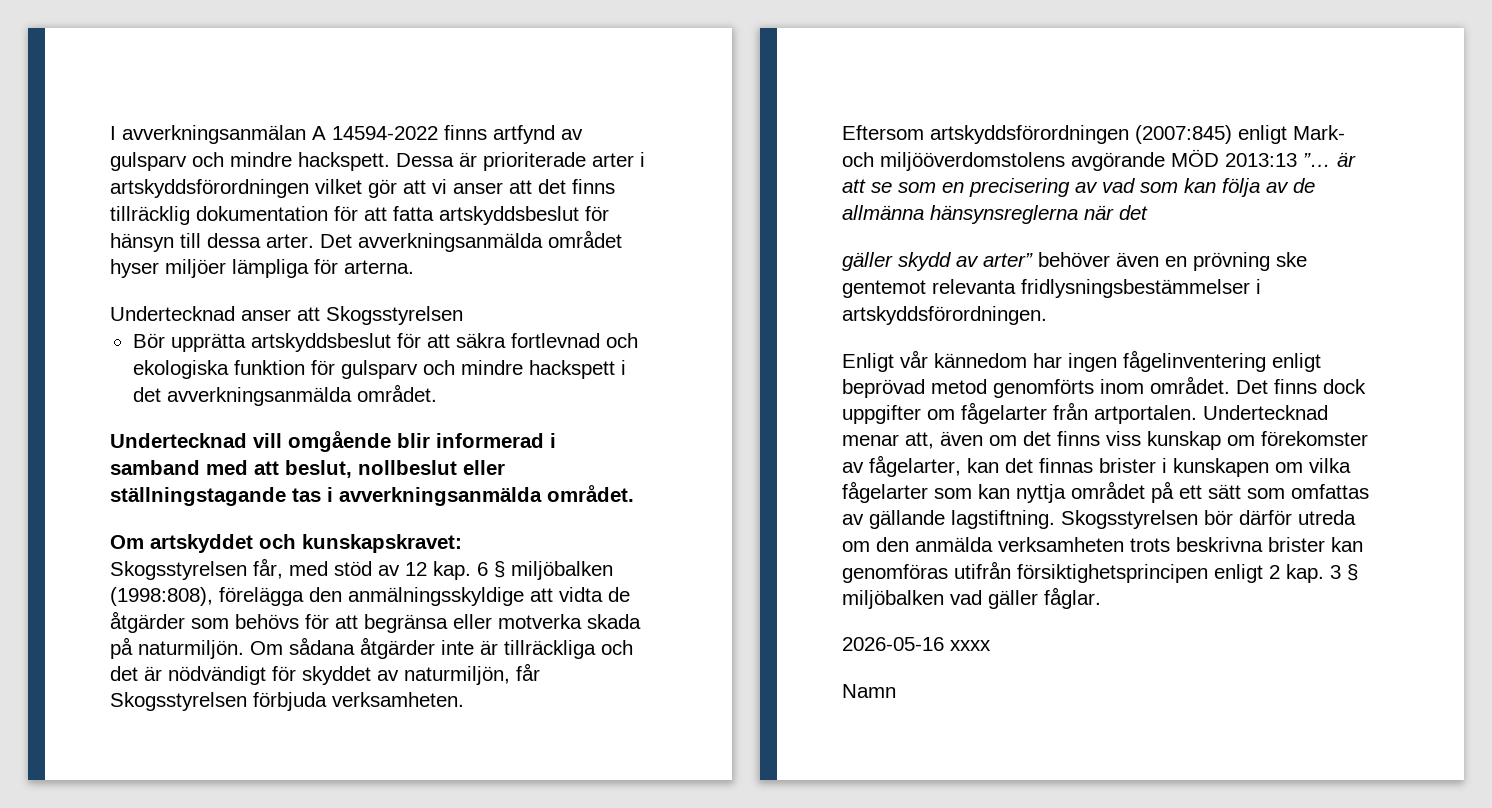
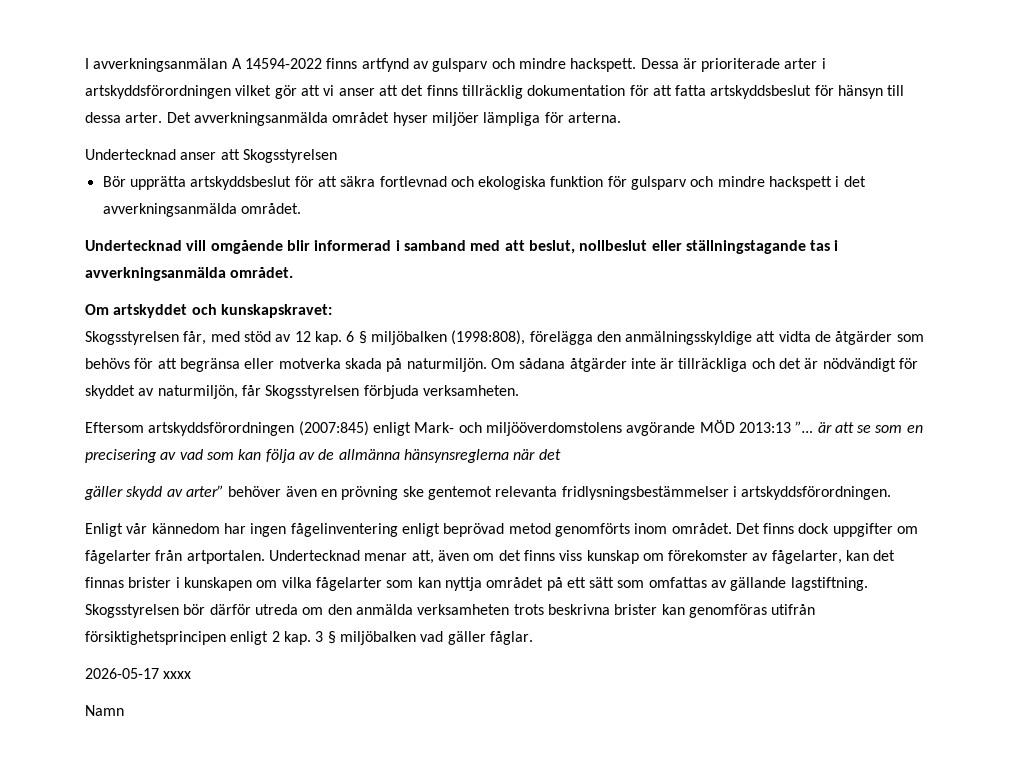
- 2026-05-16 xxxx
+ 2026-05-17 xxxx

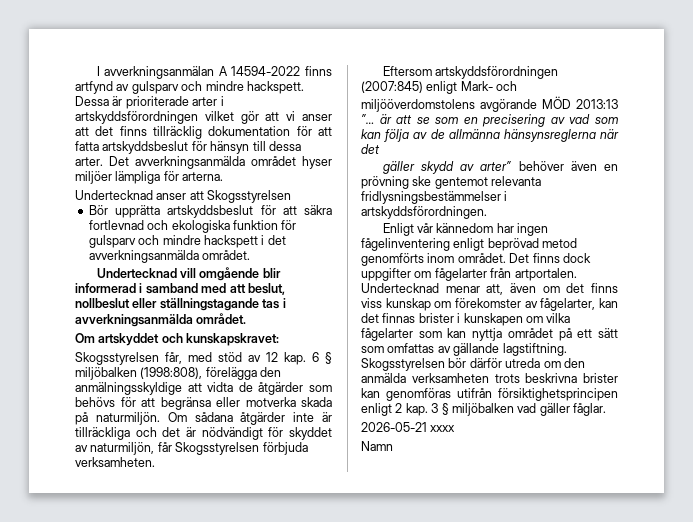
- 2026-05-17 xxxx
+ 2026-05-21 xxxx

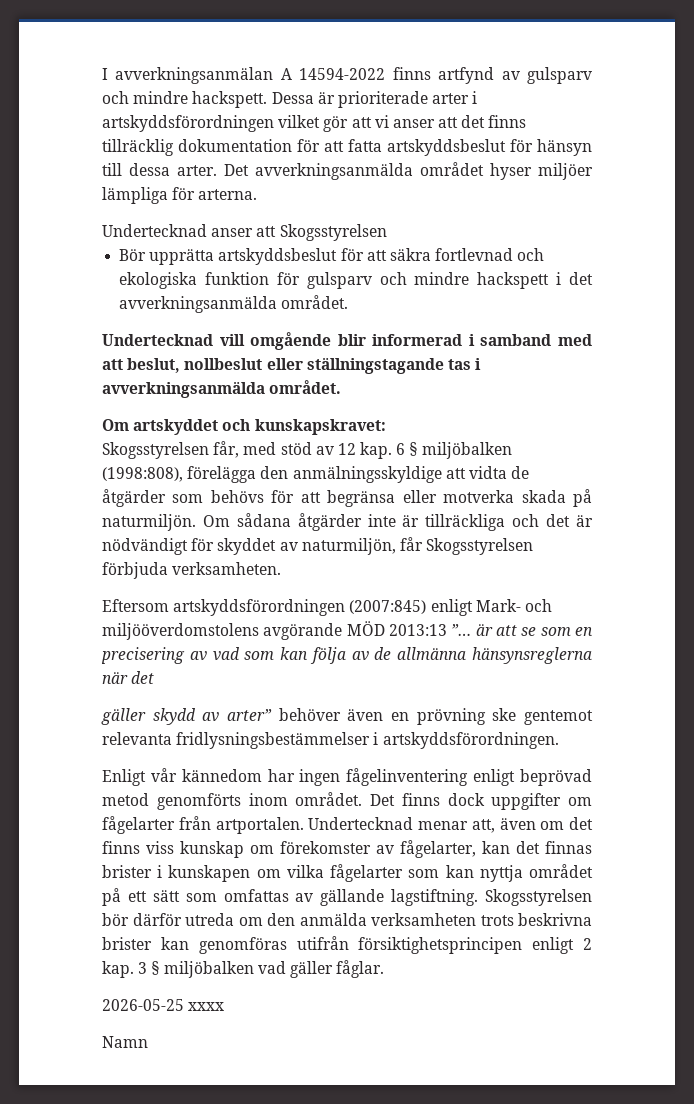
- 2026-05-21 xxxx
+ 2026-05-25 xxxx

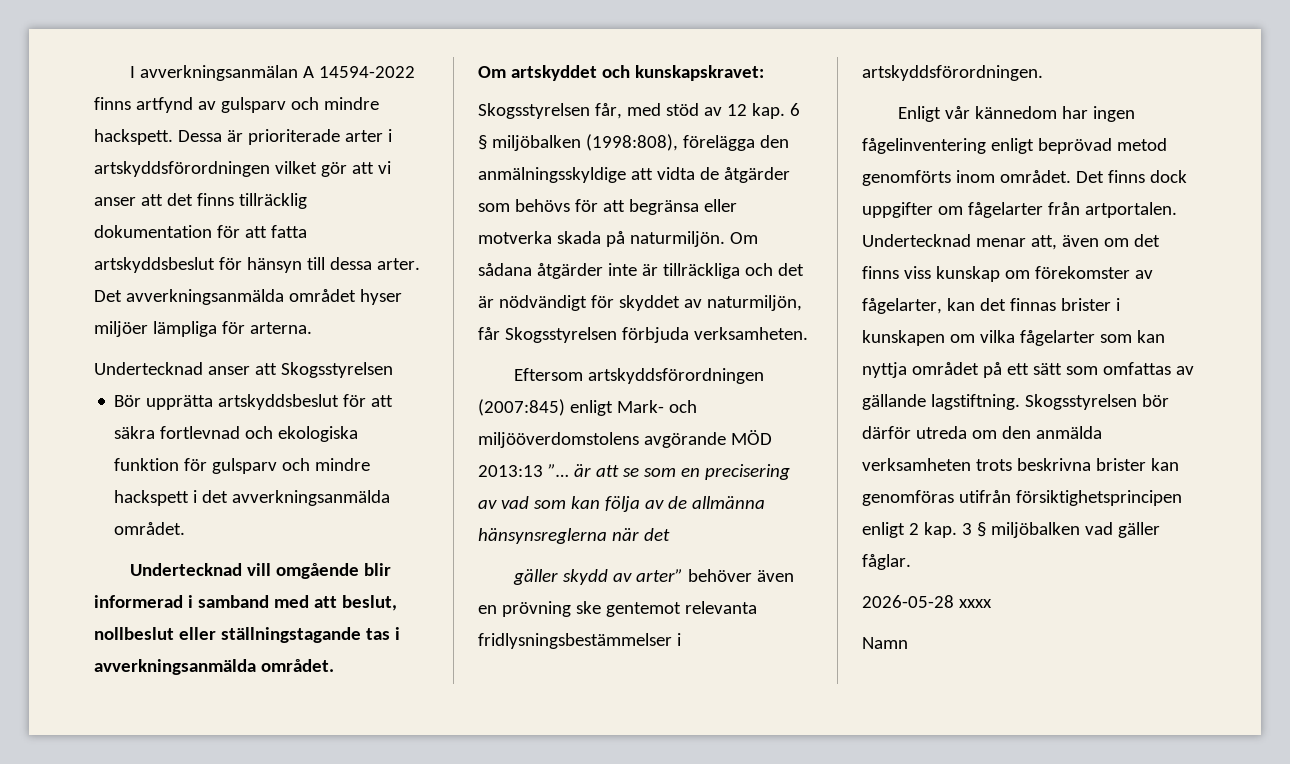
- 2026-05-25 xxxx
+ 2026-05-28 xxxx

